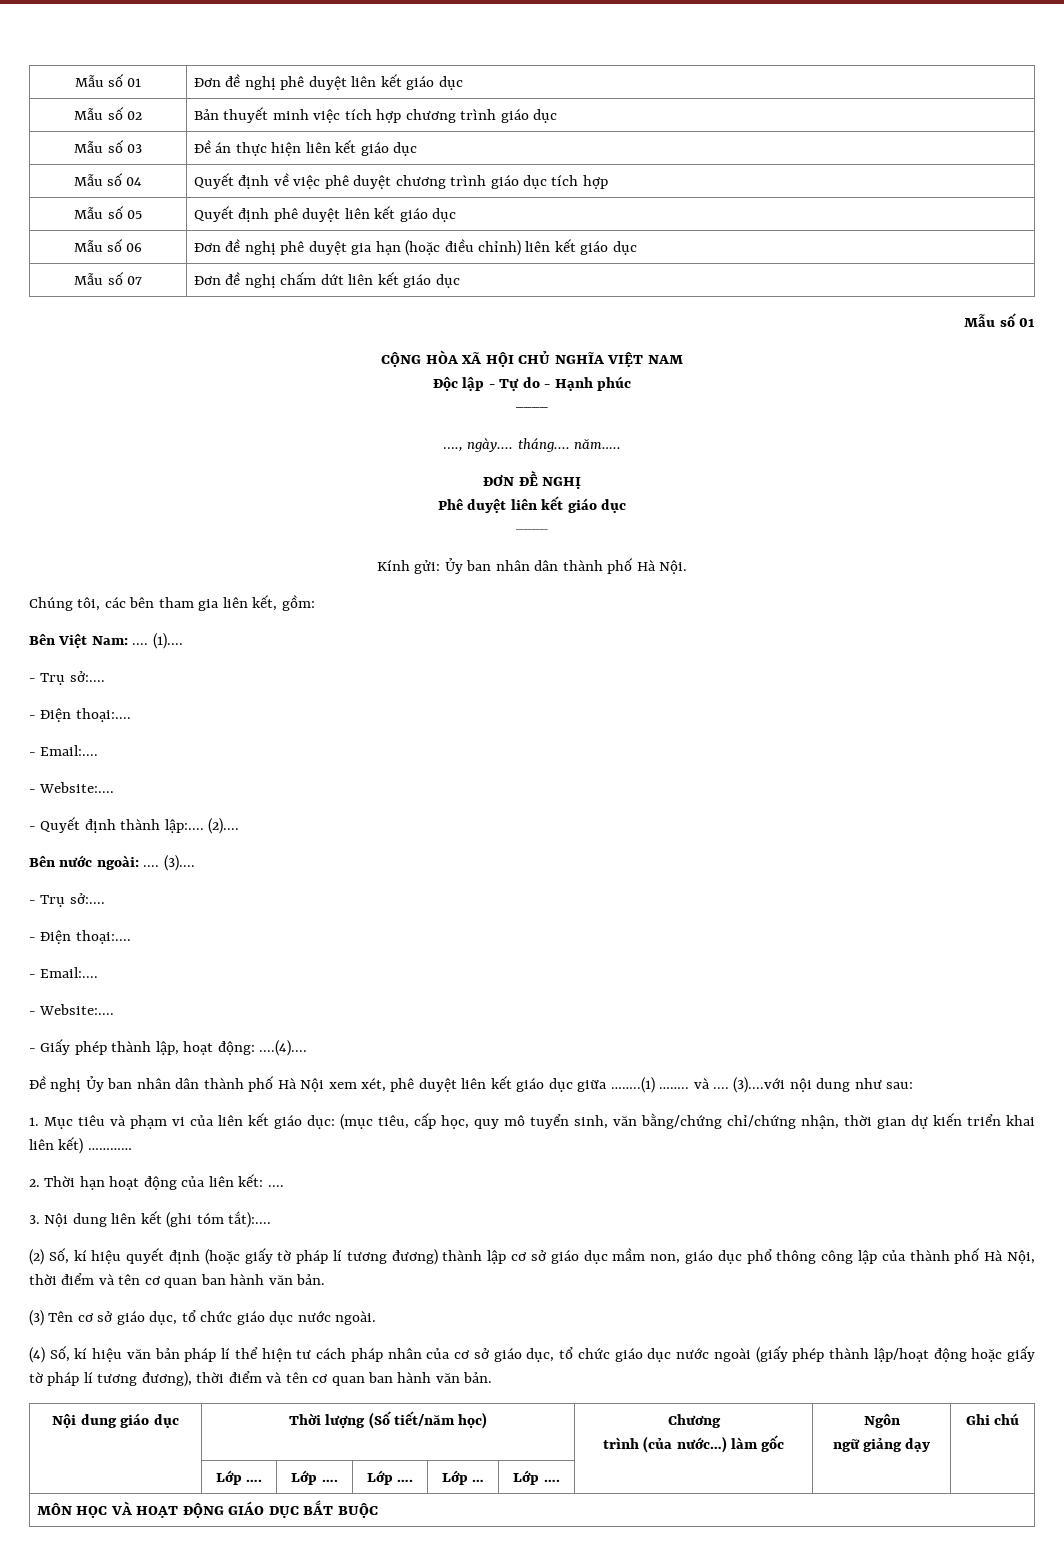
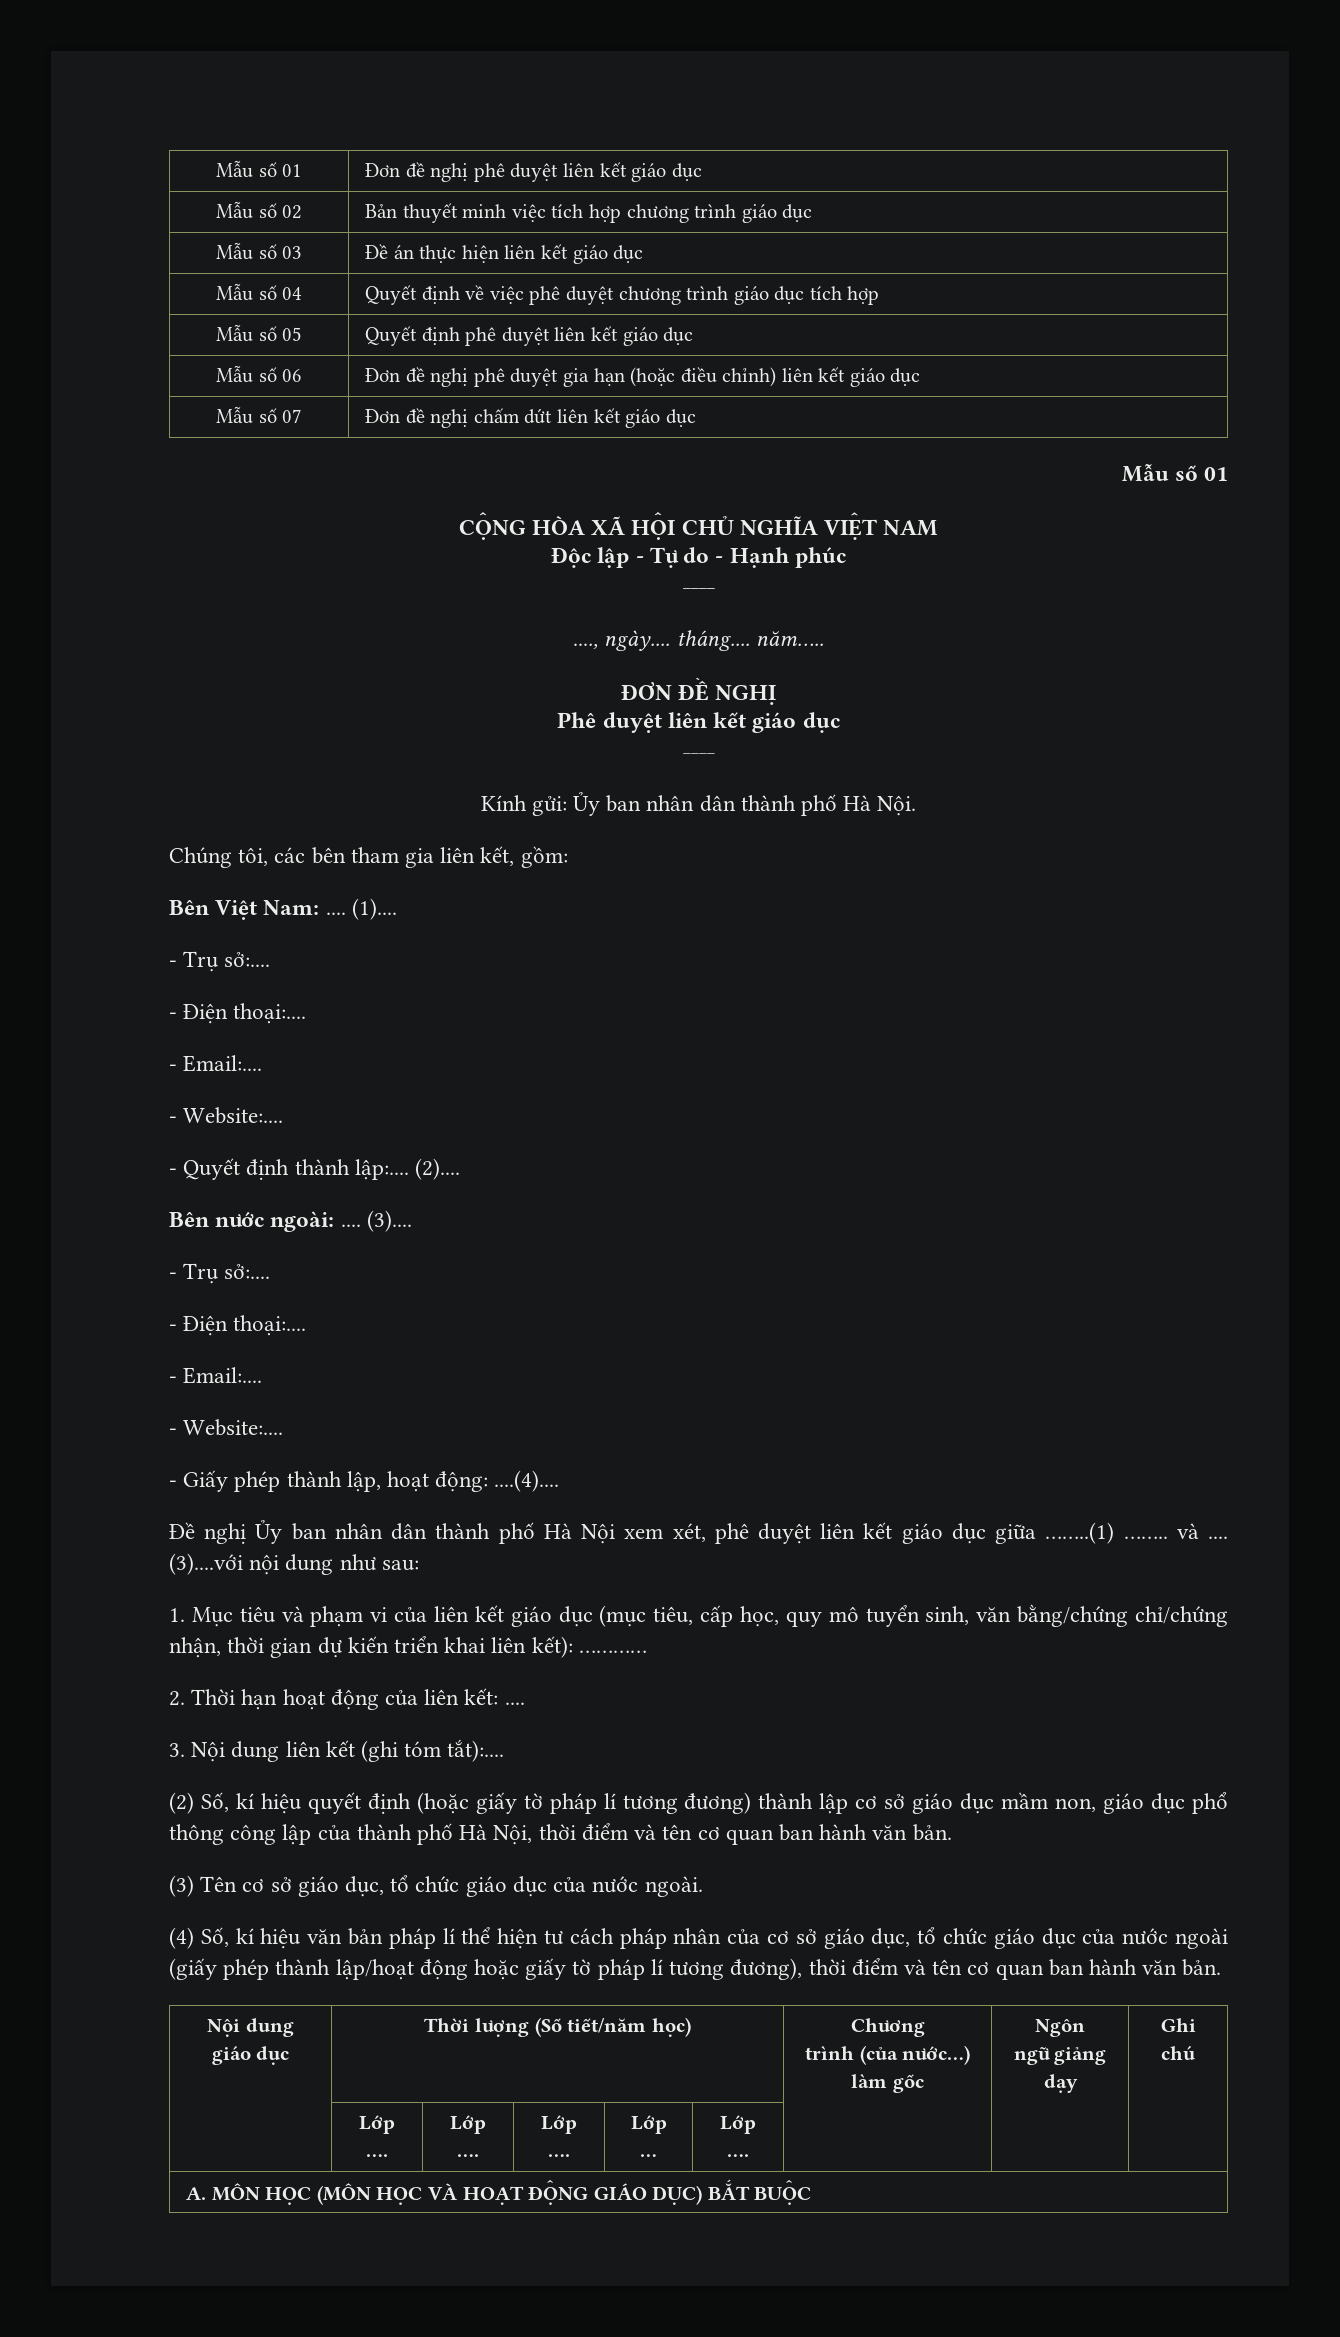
- 1. Mục tiêu và phạm vi của liên kết giáo dục: (mục tiêu, cấp học, quy mô tuyển sinh, văn bằng/chứng chỉ/chứng nhận, thời gian dự kiến triển khai liên kết) …………
+ 1. Mục tiêu và phạm vi của liên kết giáo dục (mục tiêu, cấp học, quy mô tuyển sinh, văn bằng/chứng chỉ/chứng nhận, thời gian dự kiến triển khai liên kết): …………
- (3) Tên cơ sở giáo dục, tổ chức giáo dục nước ngoài.
+ (3) Tên cơ sở giáo dục, tổ chức giáo dục của nước ngoài.
- (4) Số, kí hiệu văn bản pháp lí thể hiện tư cách pháp nhân của cơ sở giáo dục, tổ chức giáo dục nước ngoài (giấy phép thành lập/hoạt động hoặc giấy tờ pháp lí tương đương), thời điểm và tên cơ quan ban hành văn bản.
+ (4) Số, kí hiệu văn bản pháp lí thể hiện tư cách pháp nhân của cơ sở giáo dục, tổ chức giáo dục của nước ngoài (giấy phép thành lập/hoạt động hoặc giấy tờ pháp lí tương đương), thời điểm và tên cơ quan ban hành văn bản.
- MÔN HỌC VÀ HOẠT ĐỘNG GIÁO DỤC BẮT BUỘC
+ A. MÔN HỌC (MÔN HỌC VÀ HOẠT ĐỘNG GIÁO DỤC) BẮT BUỘC

